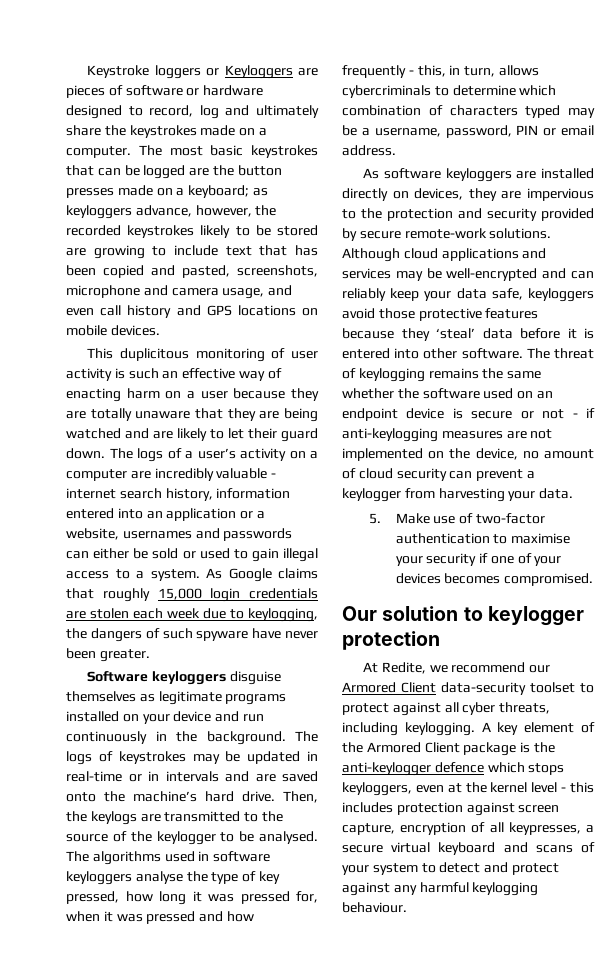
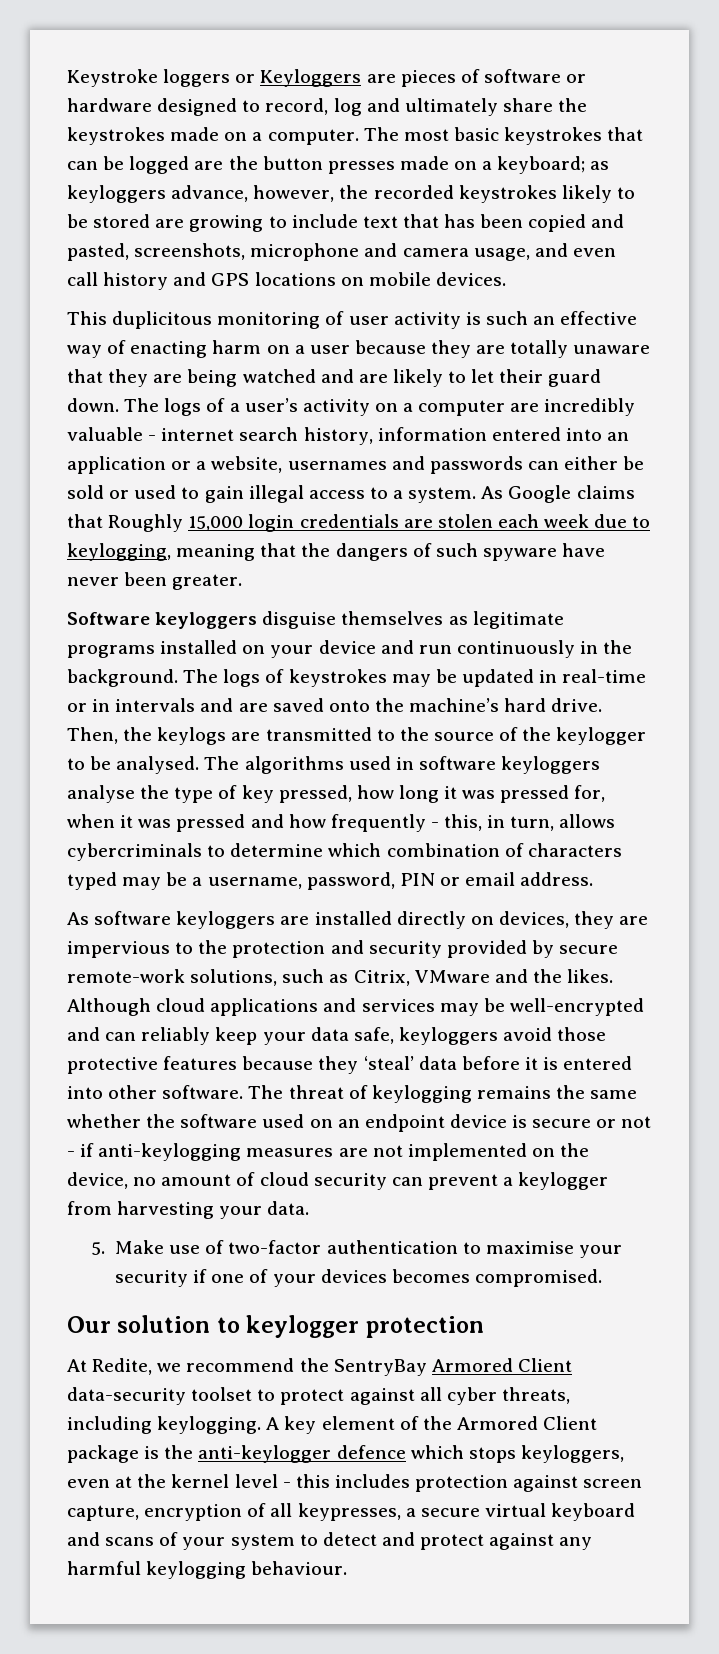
- As Google claims that roughly 15,000 login credentials are stolen each week due to keylogging, the dangers of such spyware have never been greater.
+ As Google claims that Roughly 15,000 login credentials are stolen each week due to keylogging, meaning that the dangers of such spyware have never been greater.
- As software keyloggers are installed directly on devices, they are impervious to the protection and security provided by secure remote-work solutions.
+ As software keyloggers are installed directly on devices, they are impervious to the protection and security provided by secure remote-work solutions, such as Citrix, VMware and the likes.
- At Redite, we recommend our Armored Client data-security toolset to protect against all cyber threats, including keylogging.
+ At Redite, we recommend the SentryBay Armored Client data-security toolset to protect against all cyber threats, including keylogging.

